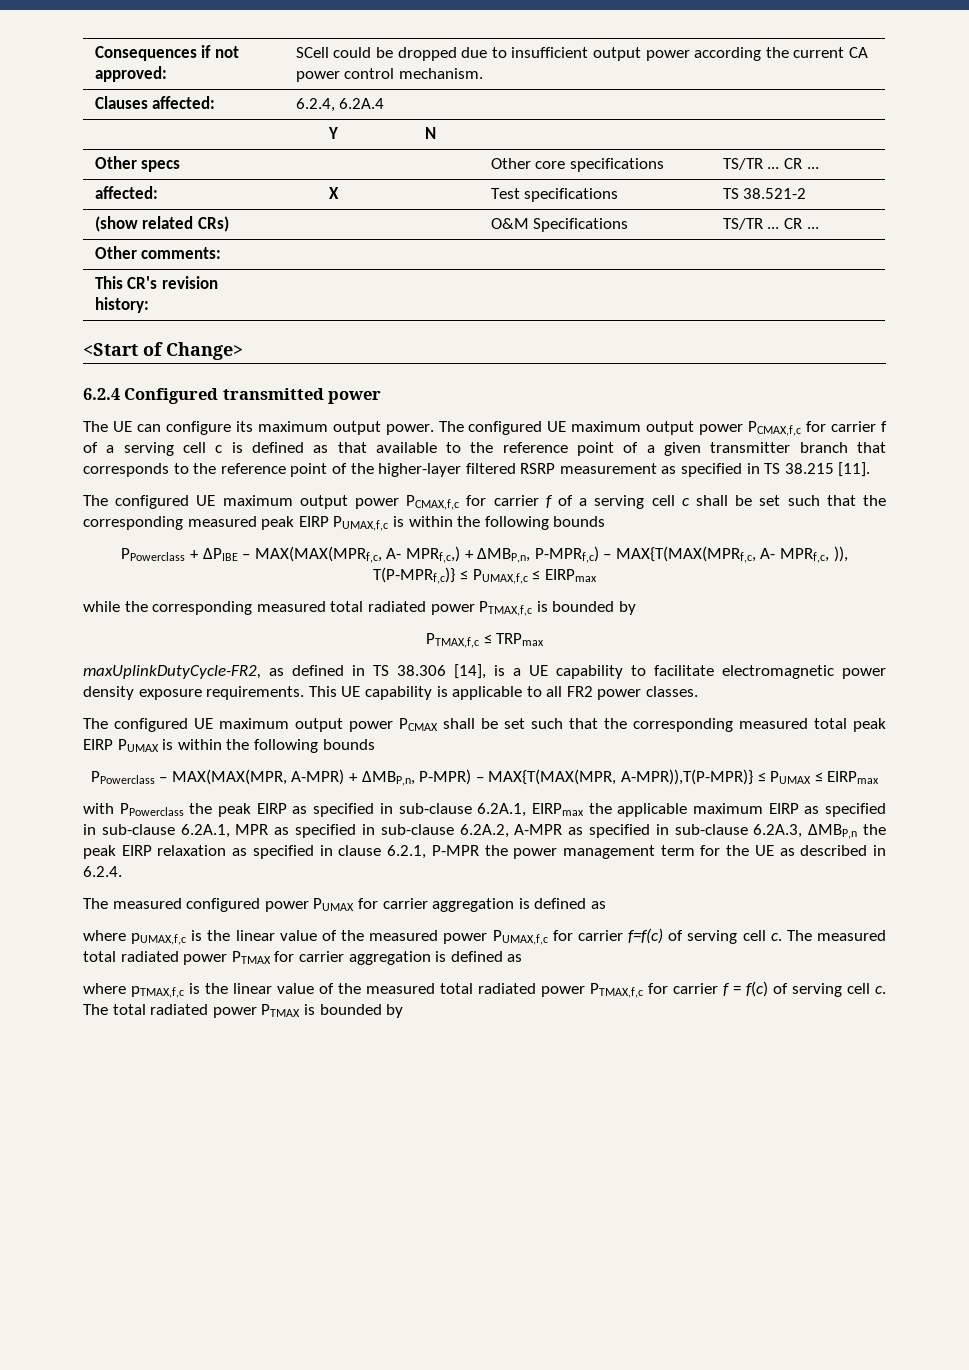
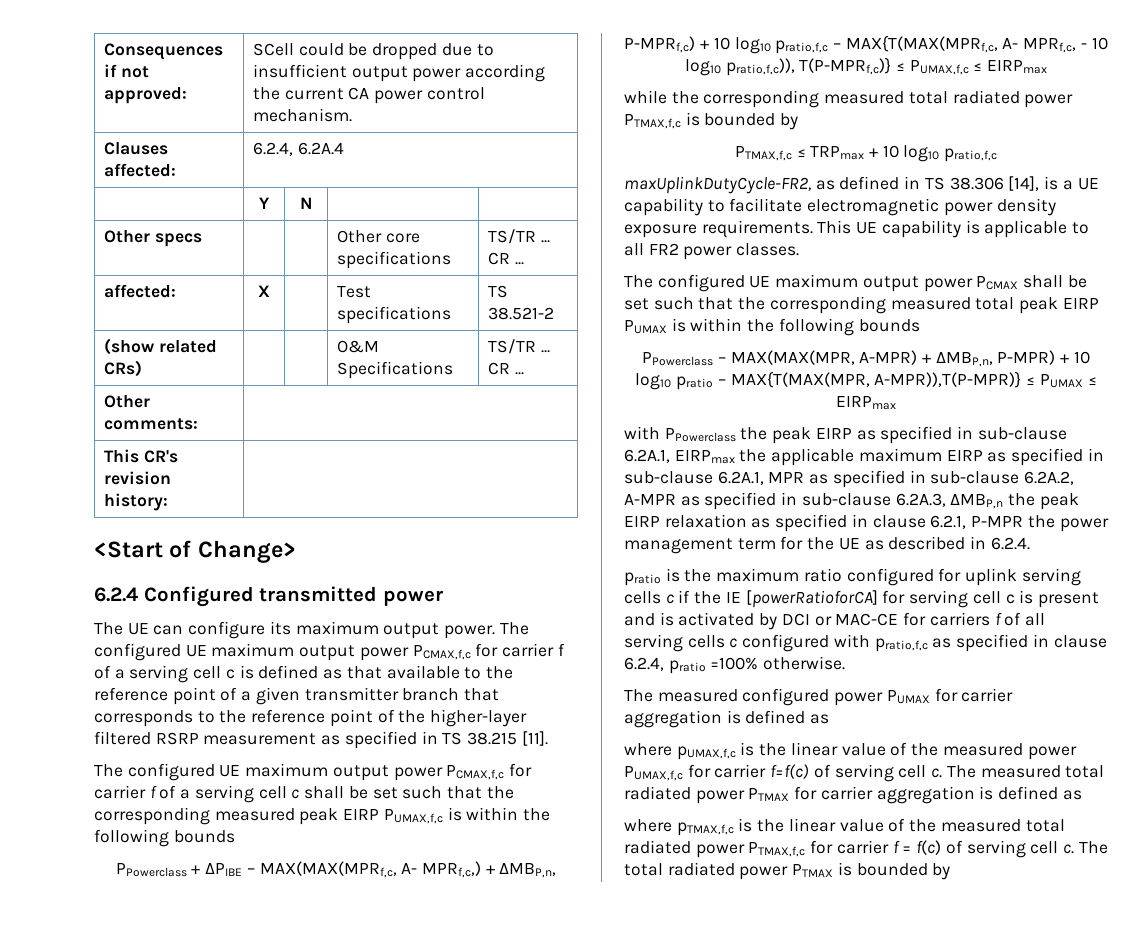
- PPowerclass + ΔPIBE – MAX(MAX(MPRf,c, A- MPRf,c,) + ΔMBP,n, P-MPRf,c) – MAX{T(MAX(MPRf,c, A- MPRf,c, )), T(P-MPRf,c)} ≤ PUMAX,f,c ≤ EIRPmax
+ PPowerclass + ΔPIBE – MAX(MAX(MPRf,c, A- MPRf,c,) + ΔMBP,n, P-MPRf,c) + 10 log10 pratio,f,c – MAX{T(MAX(MPRf,c, A- MPRf,c, - 10 log10 pratio,f,c)), T(P-MPRf,c)} ≤ PUMAX,f,c ≤ EIRPmax
- PTMAX,f,c ≤ TRPmax
+ PTMAX,f,c ≤ TRPmax + 10 log10 pratio,f,c
- PPowerclass – MAX(MAX(MPR, A-MPR) + ΔMBP,n, P-MPR) – MAX{T(MAX(MPR, A-MPR)),T(P-MPR)} ≤ PUMAX ≤ EIRPmax
+ PPowerclass – MAX(MAX(MPR, A-MPR) + ΔMBP,n, P-MPR) + 10 log10 pratio – MAX{T(MAX(MPR, A-MPR)),T(P-MPR)} ≤ PUMAX ≤ EIRPmax
+ pratio is the maximum ratio configured for uplink serving cells c if the IE [powerRatioforCA] for serving cell c is present and is activated by DCI or MAC-CE for carriers f of all serving cells c configured with pratio,f,c as specified in clause 6.2.4, pratio =100% otherwise.

